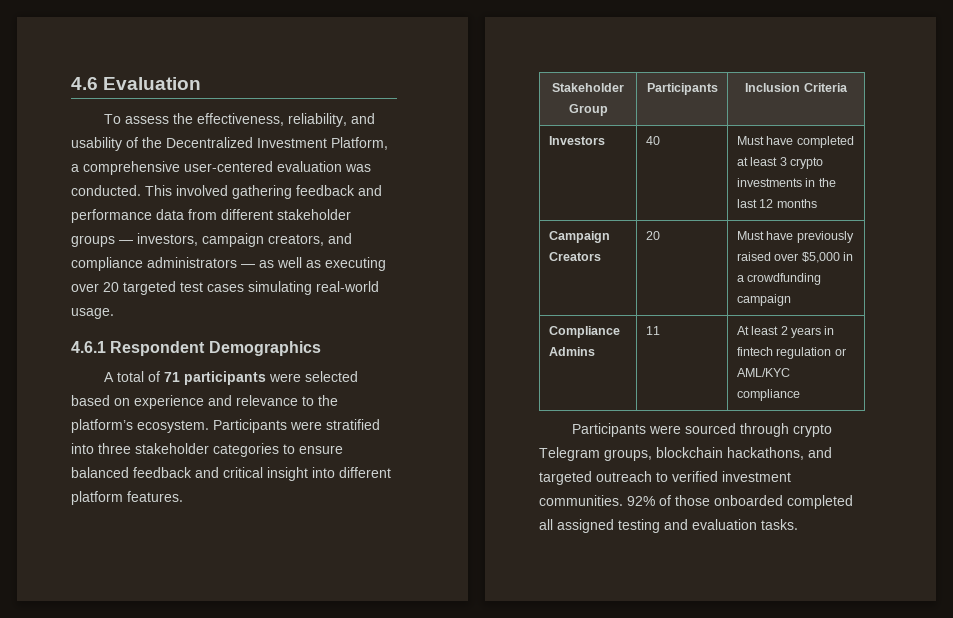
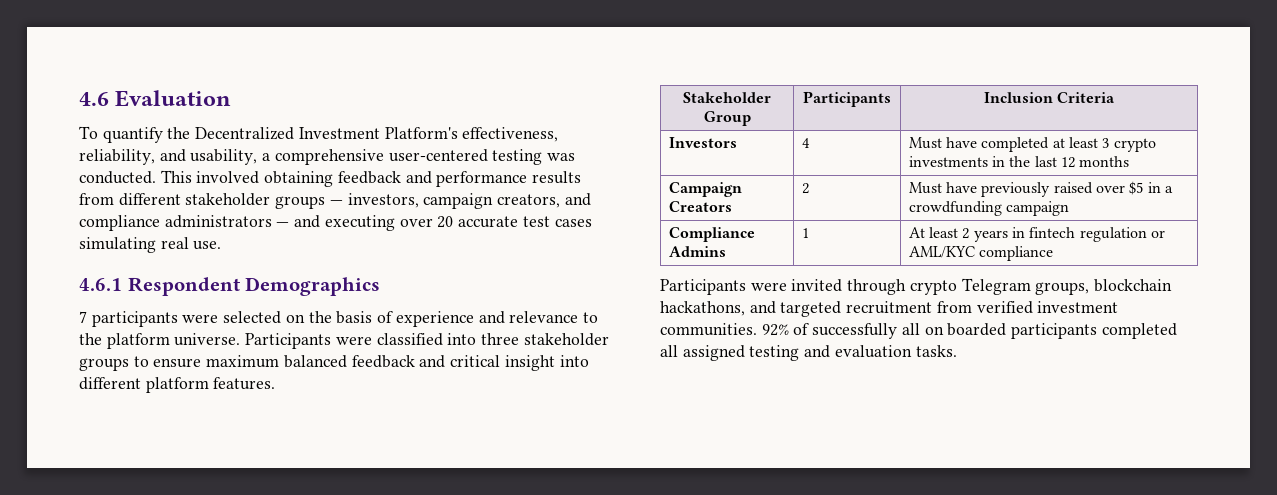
- To assess the effectiveness, reliability, and usability of the Decentralized Investment Platform, a comprehensive user-centered evaluation was conducted.
+ To quantify the Decentralized Investment Platform's effectiveness, reliability, and usability, a comprehensive user-centered testing was conducted.
- This involved gathering feedback and performance data from different stakeholder groups — investors, campaign creators, and compliance administrators — as well as executing over 20 targeted test cases simulating real-world usage.
+ This involved obtaining feedback and performance results from different stakeholder groups — investors, campaign creators, and compliance administrators — and executing over 20 accurate test cases simulating real use.
- A total of 71 participants were selected based on experience and relevance to the platform’s ecosystem. Participants were stratified into three stakeholder categories to ensure balanced feedback and critical insight into different platform features.
+ 7 participants were selected on the basis of experience and relevance to the platform universe. Participants were classified into three stakeholder groups to ensure maximum balanced feedback and critical insight into different platform features.
- Investors | 40 | Must have completed at least 3 crypto investments in the last 12 months
+ Investors | 4 | Must have completed at least 3 crypto investments in the last 12 months
- Campaign Creators | 20 | Must have previously raised over $5,000 in a crowdfunding campaign
+ Campaign Creators | 2 | Must have previously raised over $5 in a crowdfunding campaign
- Compliance Admins | 11 | At least 2 years in fintech regulation or AML/KYC compliance
+ Compliance Admins | 1 | At least 2 years in fintech regulation or AML/KYC compliance
- Participants were sourced through crypto Telegram groups, blockchain hackathons, and targeted outreach to verified investment communities.
+ Participants were invited through crypto Telegram groups, blockchain hackathons, and targeted recruitment from verified investment communities.
- 92% of those onboarded completed all assigned testing and evaluation tasks.
+ 92% of successfully all on boarded participants completed all assigned testing and evaluation tasks.

